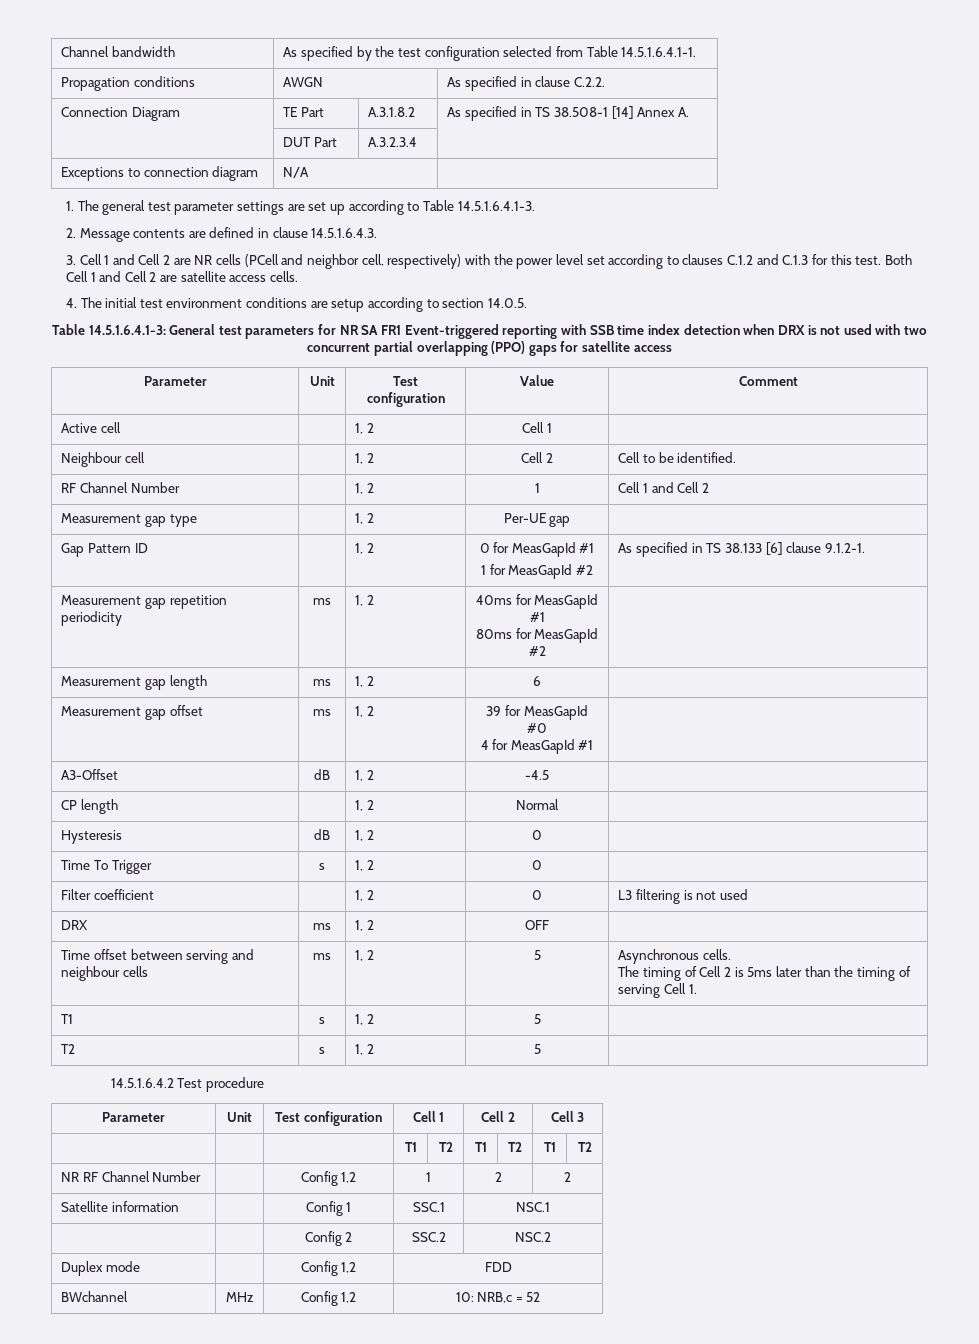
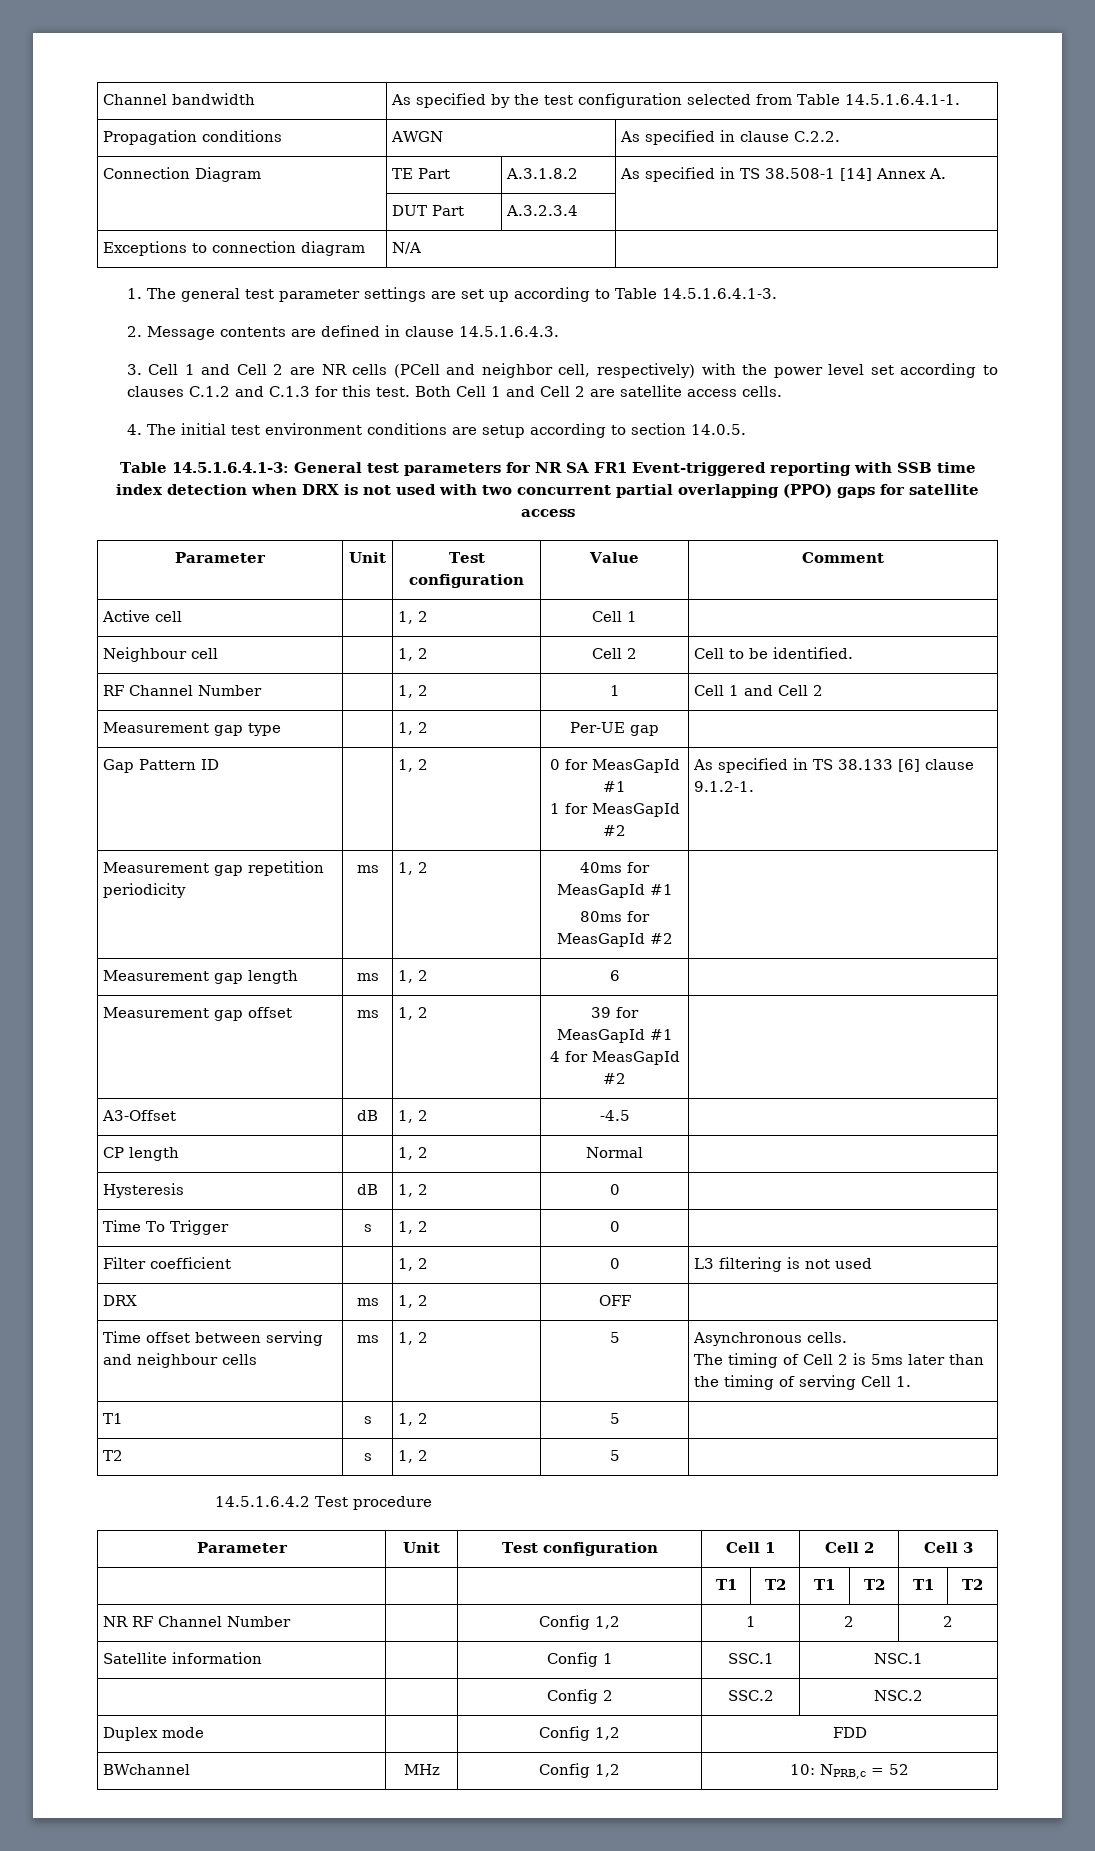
- Measurement gap offset | ms | 1, 2 | 39 for MeasGapId #0
- 4 for MeasGapId #1 |
+ Measurement gap offset | ms | 1, 2 | 39 for MeasGapId #1
+ 4 for MeasGapId #2 |
- BWchannel | MHz | Config 1,2 | 10: NRB,c = 52
+ BWchannel | MHz | Config 1,2 | 10: NPRB,c = 52

